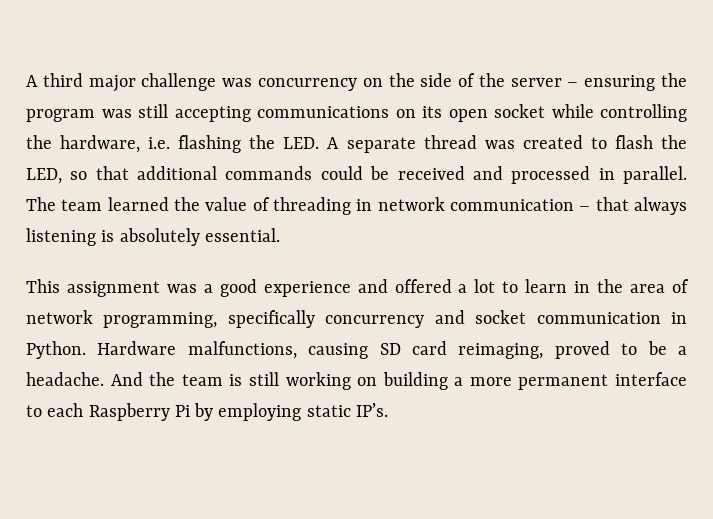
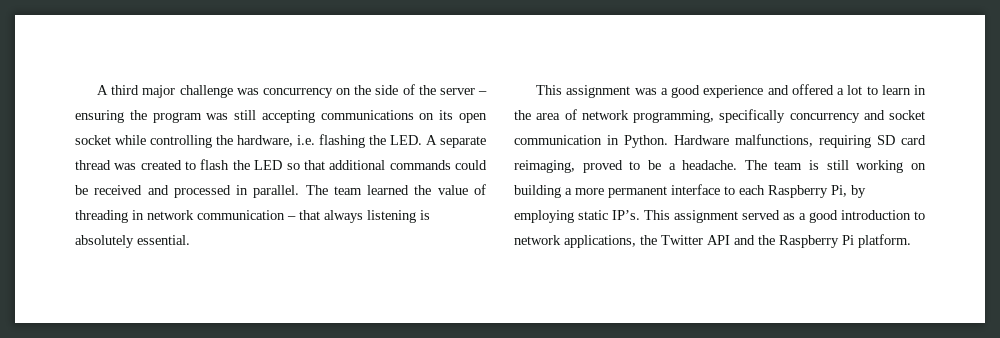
- A third major challenge was concurrency on the side of the server – ensuring the program was still accepting communications on its open socket while controlling the hardware, i.e. flashing the LED. A separate thread was created to flash the LED, so that additional commands could be received and processed in parallel.
+ A third major challenge was concurrency on the side of the server – ensuring the program was still accepting communications on its open socket while controlling the hardware, i.e. flashing the LED. A separate thread was created to flash the LED so that additional commands could be received and processed in parallel.
- Hardware malfunctions, causing SD card reimaging, proved to be a headache.
+ Hardware malfunctions, requiring SD card reimaging, proved to be a headache.
- And the team is still working on building a more permanent interface to each Raspberry Pi by employing static IP’s.
+ The team is still working on building a more permanent interface to each Raspberry Pi, by employing static IP’s.
+ This assignment served as a good introduction to network applications, the Twitter API and the Raspberry Pi platform.

